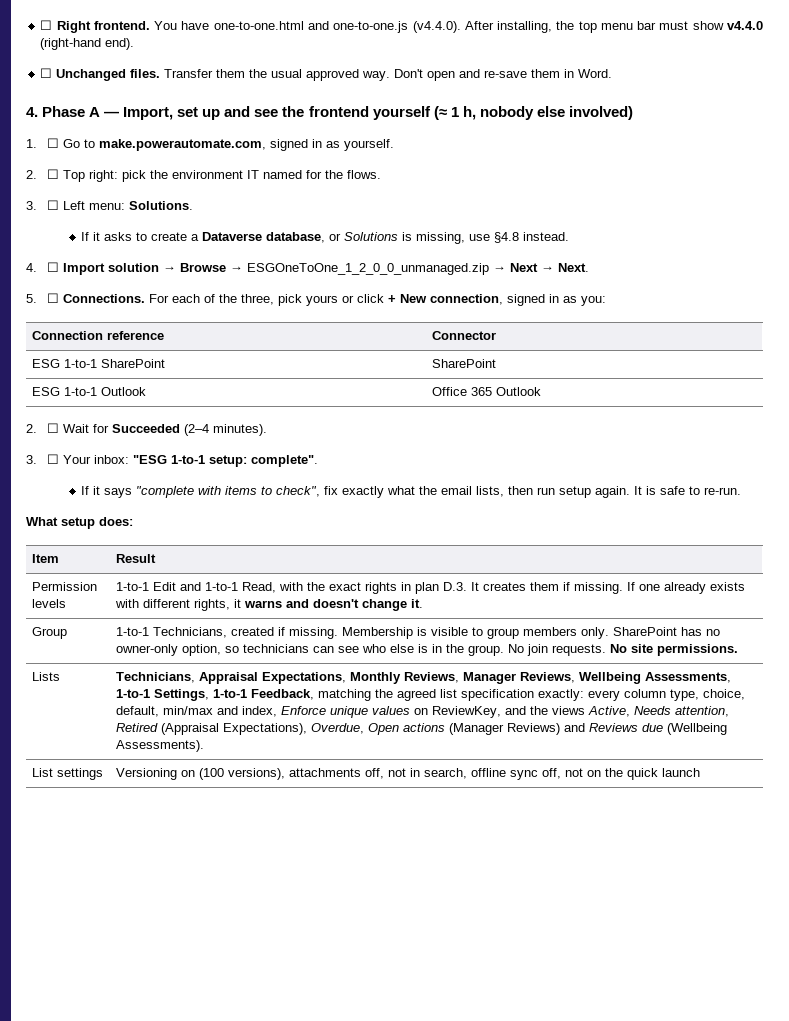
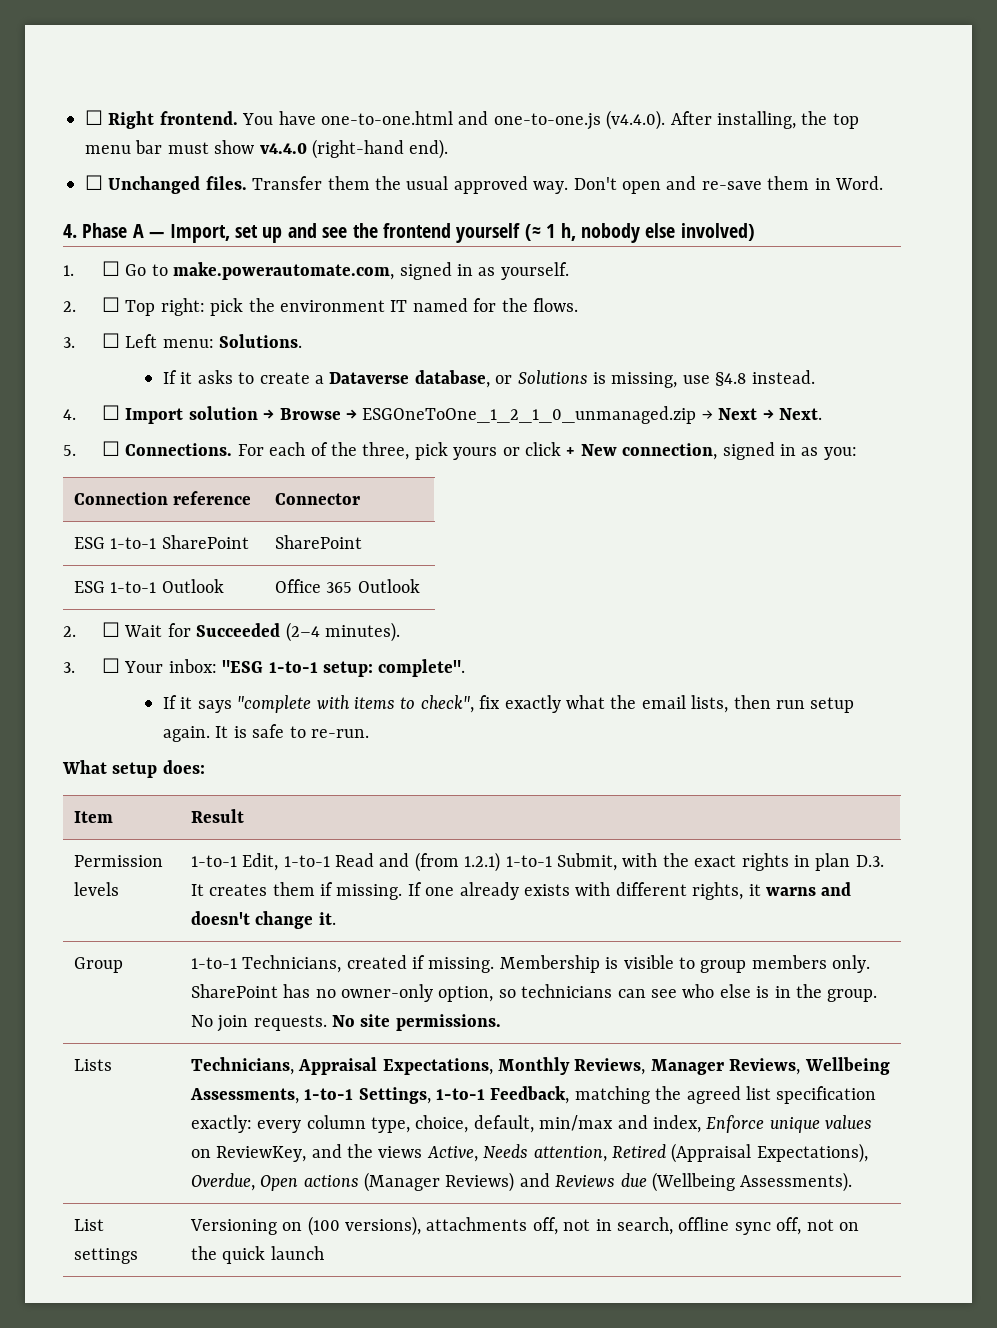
- 4. ☐ Import solution → Browse → ESGOneToOne_1_2_0_0_unmanaged.zip → Next → Next.
+ 4. ☐ Import solution → Browse → ESGOneToOne_1_2_1_0_unmanaged.zip → Next → Next.
- Permission levels | 1-to-1 Edit and 1-to-1 Read, with the exact rights in plan D.3. It creates them if missing. If one already exists with different rights, it warns and doesn't change it.
+ Permission levels | 1-to-1 Edit, 1-to-1 Read and (from 1.2.1) 1-to-1 Submit, with the exact rights in plan D.3. It creates them if missing. If one already exists with different rights, it warns and doesn't change it.

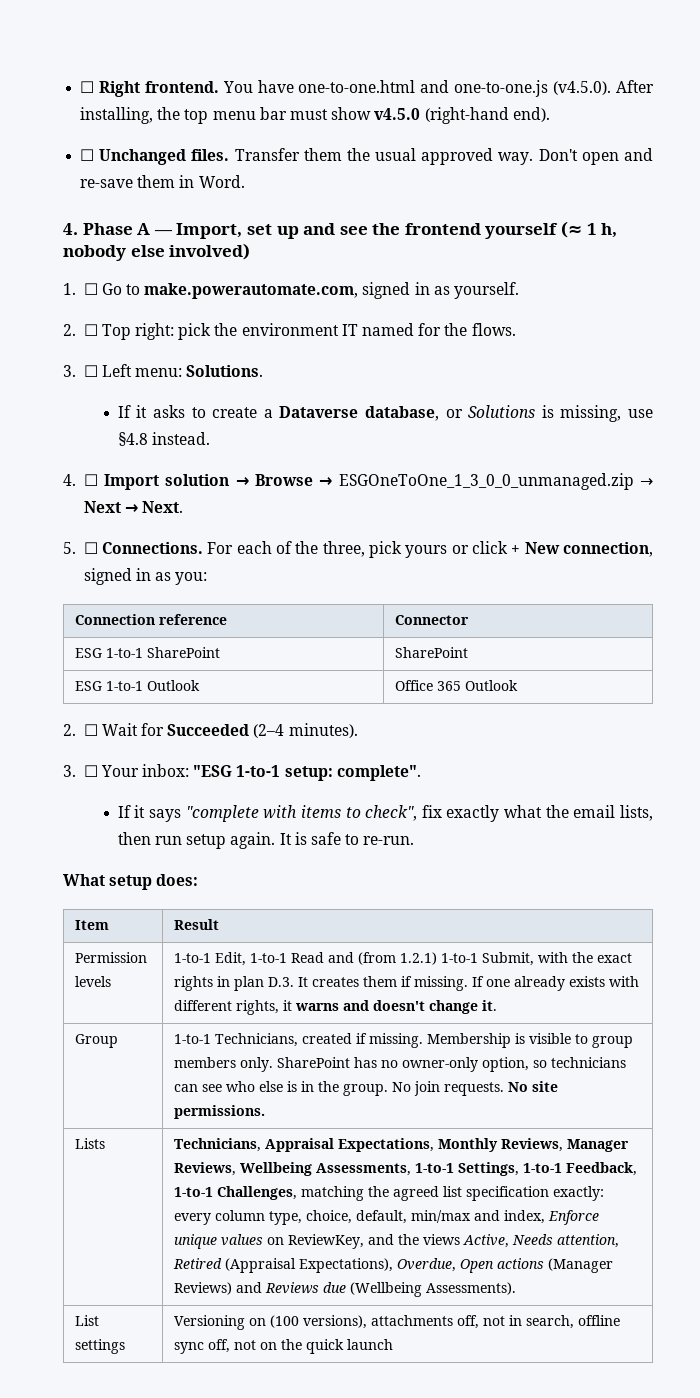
- You have one-to-one.html and one-to-one.js (v4.4.0). After installing, the top menu bar must show v4.4.0 (right-hand end).
+ You have one-to-one.html and one-to-one.js (v4.5.0). After installing, the top menu bar must show v4.5.0 (right-hand end).
- 4. ☐ Import solution → Browse → ESGOneToOne_1_2_1_0_unmanaged.zip → Next → Next.
+ 4. ☐ Import solution → Browse → ESGOneToOne_1_3_0_0_unmanaged.zip → Next → Next.
- Technicians, Appraisal Expectations, Monthly Reviews, Manager Reviews, Wellbeing Assessments, 1-to-1 Settings, 1-to-1 Feedback, matching the agreed list specification exactly: every column type, choice, default, min/max and index, Enforce unique values on ReviewKey, and the views Active, Needs attention, Retired (Appraisal Expectations), Overdue, Open actions (Manager Reviews) and Reviews due (Wellbeing Assessments).
+ Technicians, Appraisal Expectations, Monthly Reviews, Manager Reviews, Wellbeing Assessments, 1-to-1 Settings, 1-to-1 Feedback, 1-to-1 Challenges, matching the agreed list specification exactly: every column type, choice, default, min/max and index, Enforce unique values on ReviewKey, and the views Active, Needs attention, Retired (Appraisal Expectations), Overdue, Open actions (Manager Reviews) and Reviews due (Wellbeing Assessments).

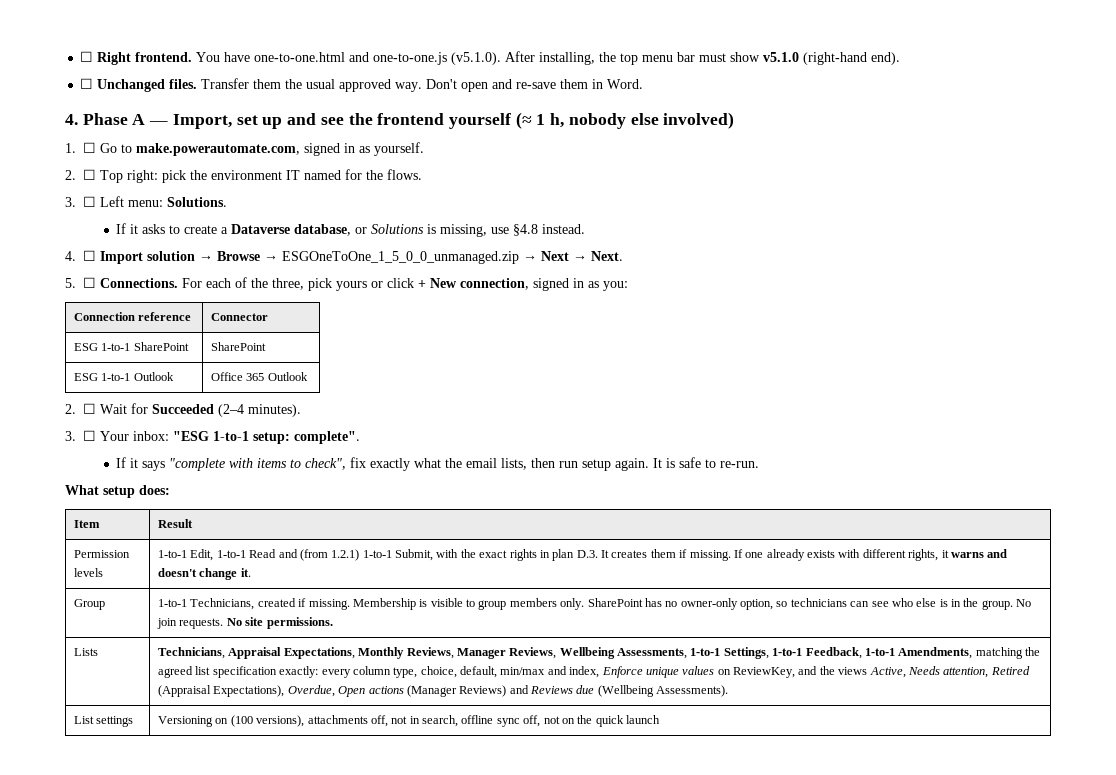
- You have one-to-one.html and one-to-one.js (v4.5.0). After installing, the top menu bar must show v4.5.0 (right-hand end).
+ You have one-to-one.html and one-to-one.js (v5.1.0). After installing, the top menu bar must show v5.1.0 (right-hand end).
- 4. ☐ Import solution → Browse → ESGOneToOne_1_3_0_0_unmanaged.zip → Next → Next.
+ 4. ☐ Import solution → Browse → ESGOneToOne_1_5_0_0_unmanaged.zip → Next → Next.
- Technicians, Appraisal Expectations, Monthly Reviews, Manager Reviews, Wellbeing Assessments, 1-to-1 Settings, 1-to-1 Feedback, 1-to-1 Challenges, matching the agreed list specification exactly: every column type, choice, default, min/max and index, Enforce unique values on ReviewKey, and the views Active, Needs attention, Retired (Appraisal Expectations), Overdue, Open actions (Manager Reviews) and Reviews due (Wellbeing Assessments).
+ Technicians, Appraisal Expectations, Monthly Reviews, Manager Reviews, Wellbeing Assessments, 1-to-1 Settings, 1-to-1 Feedback, 1-to-1 Amendments, matching the agreed list specification exactly: every column type, choice, default, min/max and index, Enforce unique values on ReviewKey, and the views Active, Needs attention, Retired (Appraisal Expectations), Overdue, Open actions (Manager Reviews) and Reviews due (Wellbeing Assessments).

